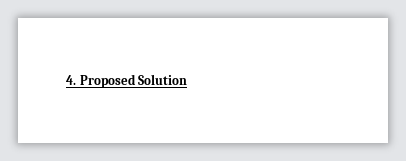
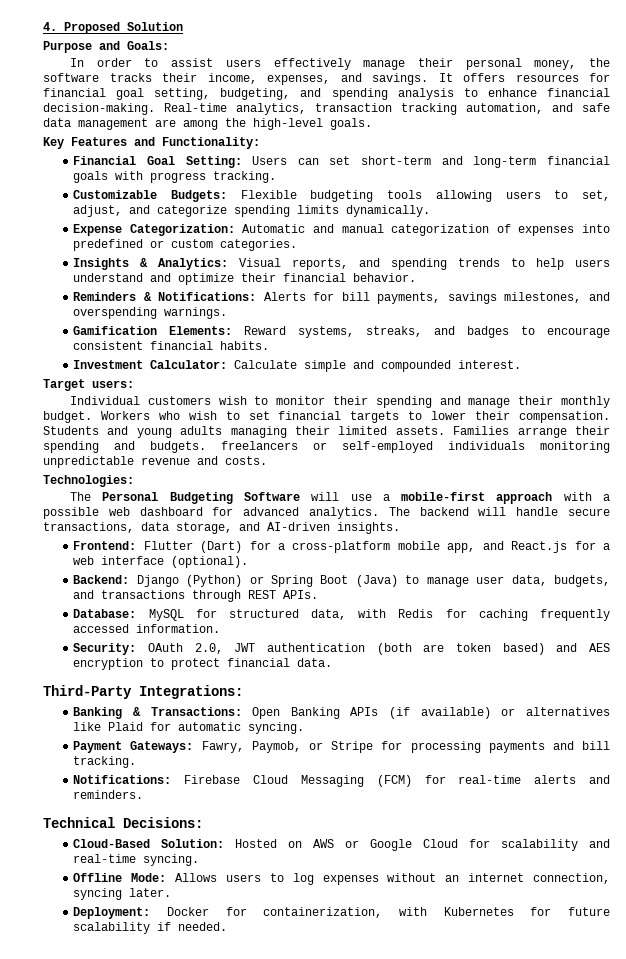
+ Purpose and Goals:
+ In order to assist users effectively manage their personal money, the software tracks their income, expenses, and savings. It offers resources for financial goal setting, budgeting, and spending analysis to enhance financial decision-making. Real-time analytics, transaction tracking automation, and safe data management are among the high-level goals.
+ Key Features and Functionality:
+ Financial Goal Setting: Users can set short-term and long-term financial goals with progress tracking.
+ Customizable Budgets: Flexible budgeting tools allowing users to set, adjust, and categorize spending limits dynamically.
+ Expense Categorization: Automatic and manual categorization of expenses into predefined or custom categories.
+ Insights & Analytics: Visual reports, and spending trends to help users understand and optimize their financial behavior.
+ Reminders & Notifications: Alerts for bill payments, savings milestones, and overspending warnings.
+ Gamification Elements: Reward systems, streaks, and badges to encourage consistent financial habits.
+ Investment Calculator: Calculate simple and compounded interest.
+ Target users:
+ Individual customers wish to monitor their spending and manage their monthly budget. Workers who wish to set financial targets to lower their compensation. Students and young adults managing their limited assets. Families arrange their spending and budgets. freelancers or self-employed individuals monitoring unpredictable revenue and costs.
+ Technologies:
+ The Personal Budgeting Software will use a mobile-first approach with a possible web dashboard for advanced analytics. The backend will handle secure transactions, data storage, and AI-driven insights.
+ Frontend: Flutter (Dart) for a cross-platform mobile app, and React.js for a web interface (optional).
+ Backend: Django (Python) or Spring Boot (Java) to manage user data, budgets, and transactions through REST APIs.
+ Database: MySQL for structured data, with Redis for caching frequently accessed information.
+ Security: OAuth 2.0, JWT authentication (both are token based) and AES encryption to protect financial data.
+ Third-Party Integrations:
+ Banking & Transactions: Open Banking APIs (if available) or alternatives like Plaid for automatic syncing.
+ Payment Gateways: Fawry, Paymob, or Stripe for processing payments and bill tracking.
+ Notifications: Firebase Cloud Messaging (FCM) for real-time alerts and reminders.
+ Technical Decisions:
+ Cloud-Based Solution: Hosted on AWS or Google Cloud for scalability and real-time syncing.
+ Offline Mode: Allows users to log expenses without an internet connection, syncing later.
+ Deployment: Docker for containerization, with Kubernetes for future scalability if needed.

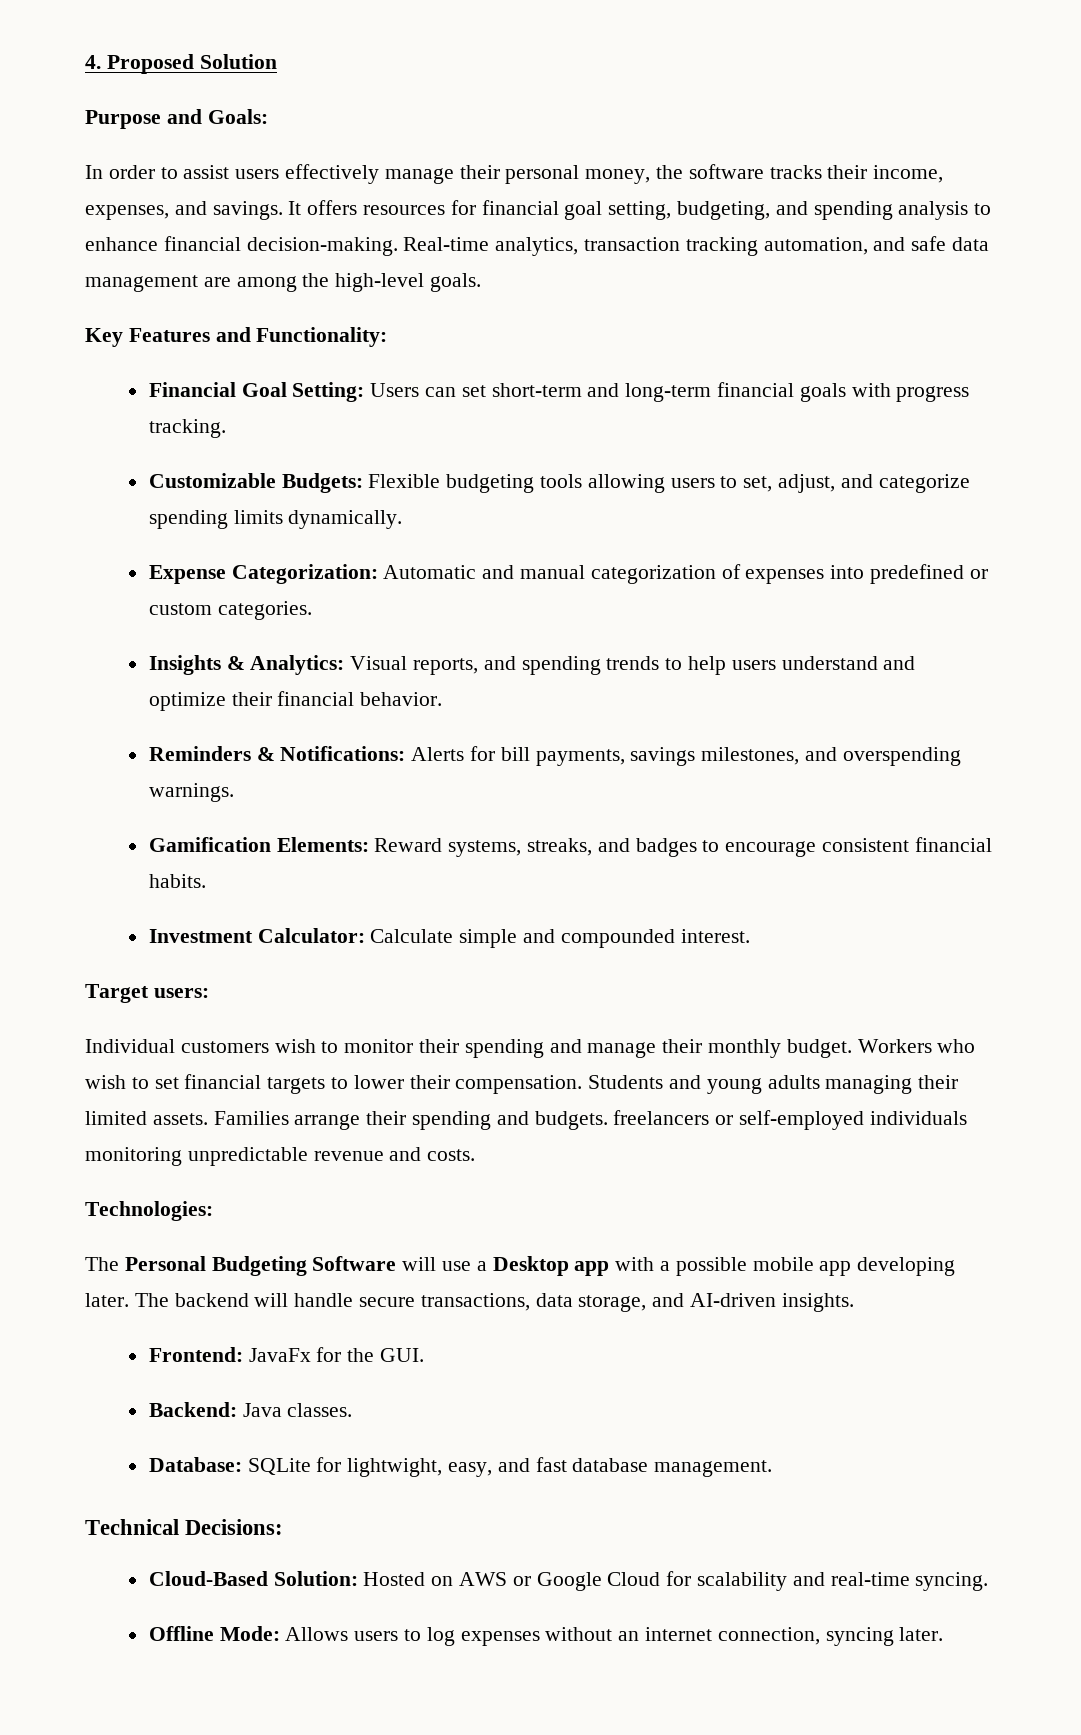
- The Personal Budgeting Software will use a mobile-first approach with a possible web dashboard for advanced analytics.
+ The Personal Budgeting Software will use a Desktop app with a possible mobile app developing later.
- Frontend: Flutter (Dart) for a cross-platform mobile app, and React.js for a web interface (optional).
- Backend: Django (Python) or Spring Boot (Java) to manage user data, budgets, and transactions through REST APIs.
- Database: MySQL for structured data, with Redis for caching frequently accessed information.
- Security: OAuth 2.0, JWT authentication (both are token based) and AES encryption to protect financial data.
- Third-Party Integrations:
- Banking & Transactions: Open Banking APIs (if available) or alternatives like Plaid for automatic syncing.
- Payment Gateways: Fawry, Paymob, or Stripe for processing payments and bill tracking.
- Notifications: Firebase Cloud Messaging (FCM) for real-time alerts and reminders.
+ Frontend: JavaFx for the GUI.
+ Backend: Java classes.
+ Database: SQLite for lightwight, easy, and fast database management.
- Deployment: Docker for containerization, with Kubernetes for future scalability if needed.

